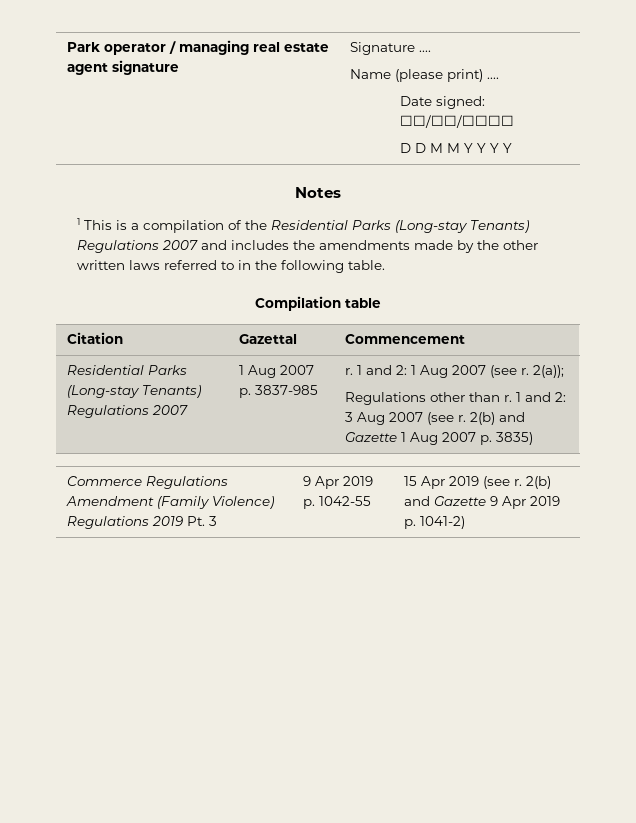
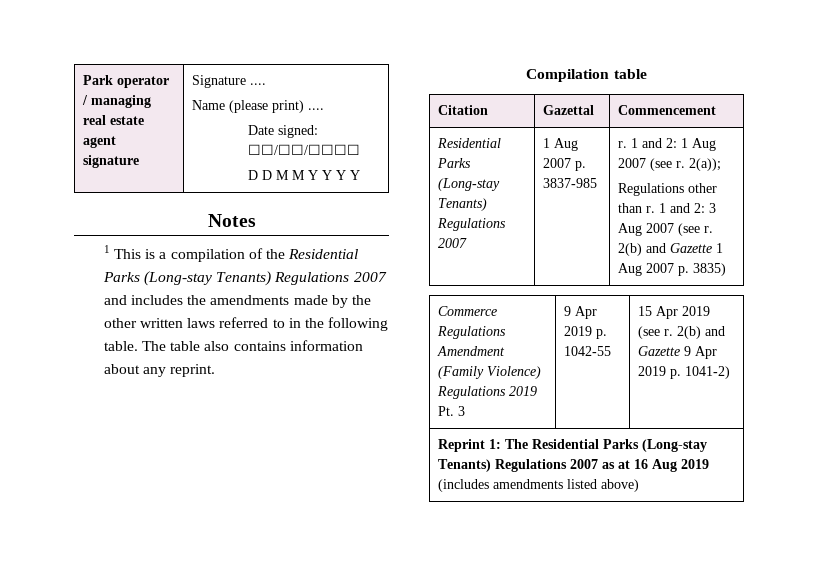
+ The table also contains information about any reprint.
+ Reprint 1: The Residential Parks (Long-stay Tenants) Regulations 2007 as at 16 Aug 2019 (includes amendments listed above)

